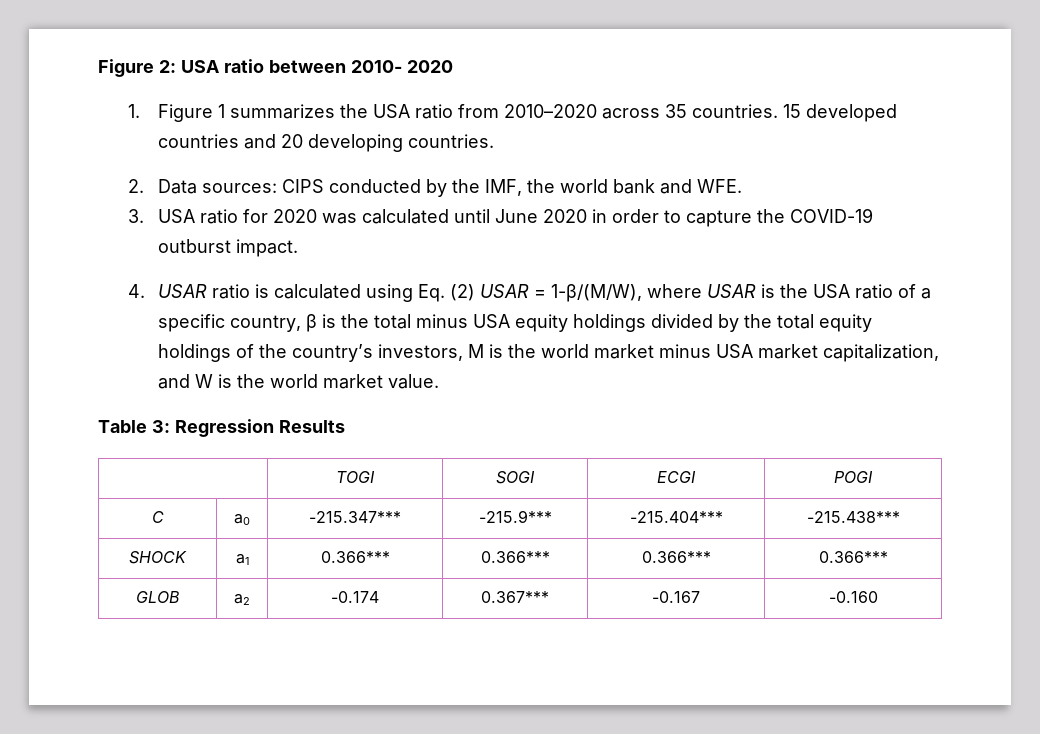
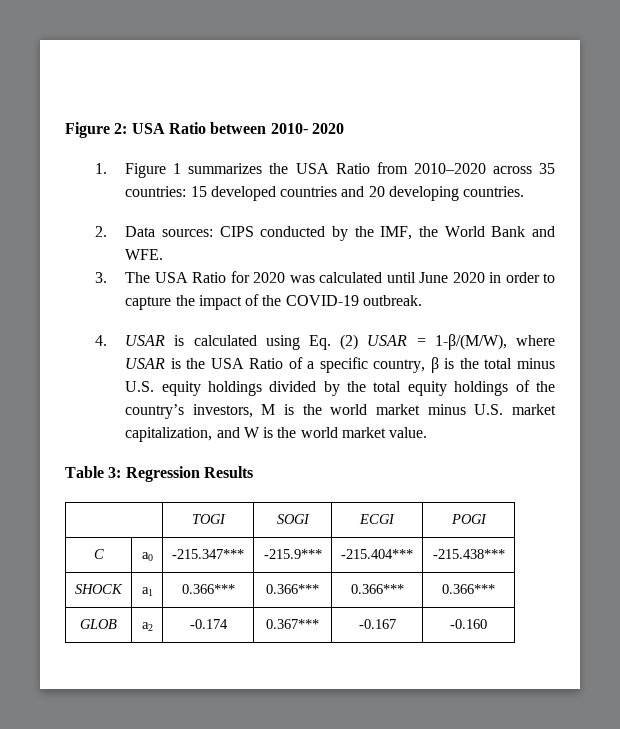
- Figure 2: USA ratio between 2010- 2020
+ Figure 2: USA Ratio between 2010- 2020
- 1. Figure 1 summarizes the USA ratio from 2010–2020 across 35 countries. 15 developed countries and 20 developing countries.
+ 1. Figure 1 summarizes the USA Ratio from 2010–2020 across 35 countries: 15 developed countries and 20 developing countries.
- 2. Data sources: CIPS conducted by the IMF, the world bank and WFE.
+ 2. Data sources: CIPS conducted by the IMF, the World Bank and WFE.
- 3. USA ratio for 2020 was calculated until June 2020 in order to capture the COVID-19 outburst impact.
+ 3. The USA Ratio for 2020 was calculated until June 2020 in order to capture the impact of the COVID-19 outbreak.
- 4. USAR ratio is calculated using Eq. (2) USAR = 1-β/(M/W), where USAR is the USA ratio of a specific country, β is the total minus USA equity holdings divided by the total equity holdings of the country’s investors, M is the world market minus USA market capitalization, and W is the world market value.
+ 4. USAR is calculated using Eq. (2) USAR = 1-β/(M/W), where USAR is the USA Ratio of a specific country, β is the total minus U.S. equity holdings divided by the total equity holdings of the country’s investors, M is the world market minus U.S. market capitalization, and W is the world market value.

